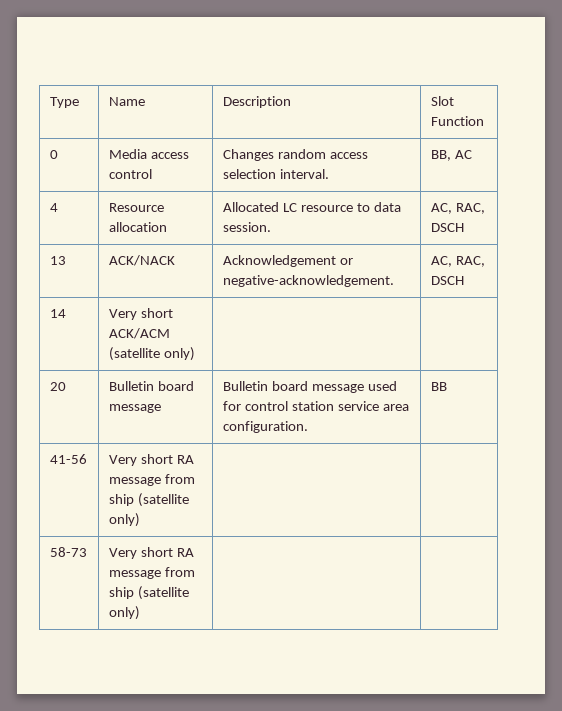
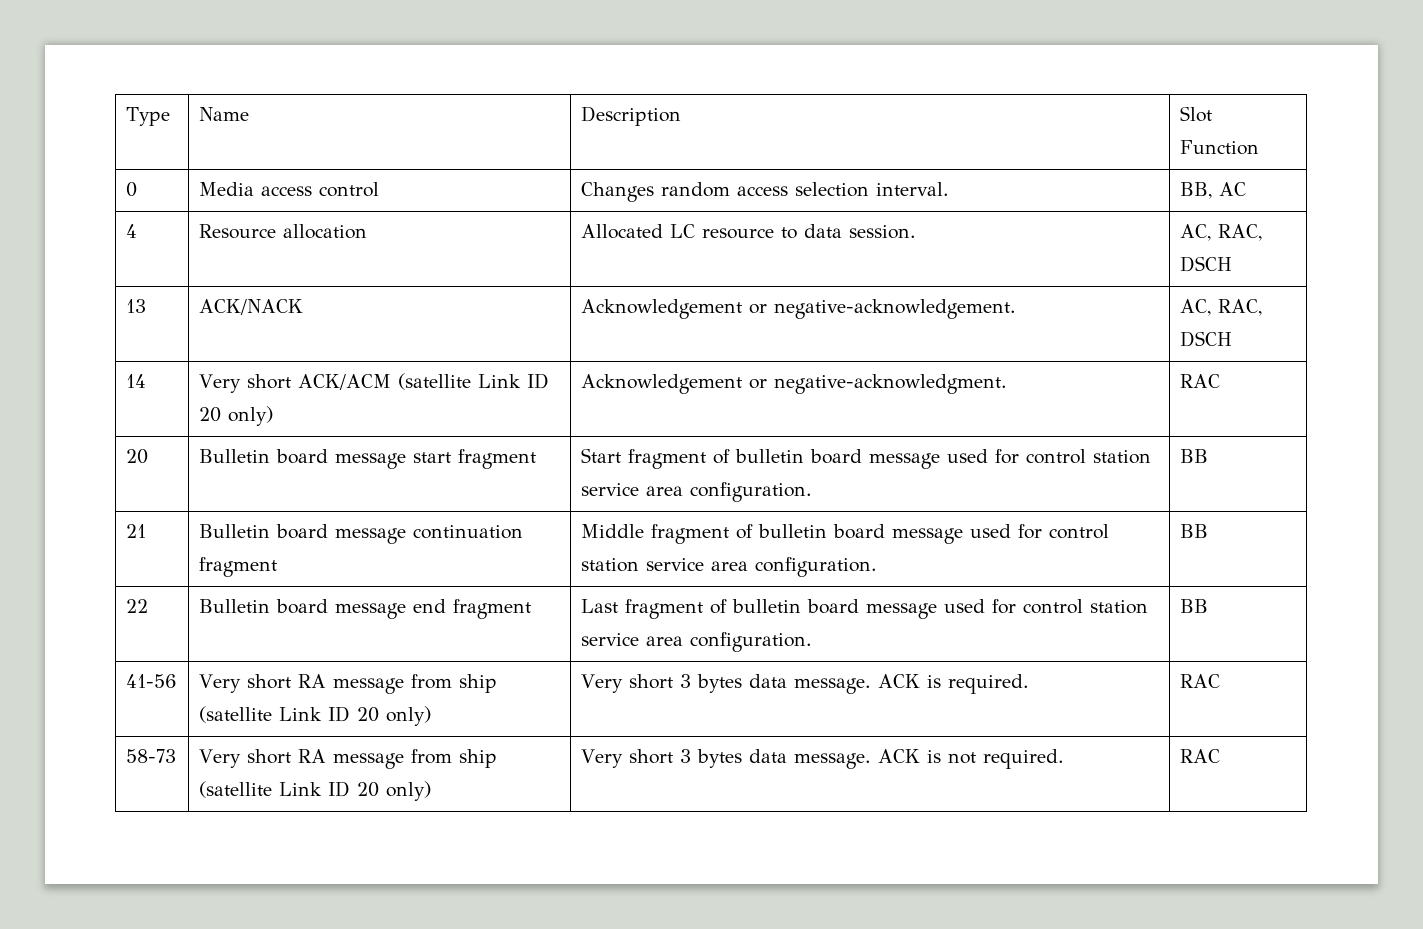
- 14 | Very short ACK/ACM (satellite only) | |
- 20 | Bulletin board message | Bulletin board message used for control station service area configuration. | BB
+ 14 | Very short ACK/ACM (satellite Link ID 20 only) | Acknowledgement or negative-acknowledgment. | RAC
+ 20 | Bulletin board message start fragment | Start fragment of bulletin board message used for control station service area configuration. | BB
+ 21 | Bulletin board message continuation fragment | Middle fragment of bulletin board message used for control station service area configuration. | BB
+ 22 | Bulletin board message end fragment | Last fragment of bulletin board message used for control station service area configuration. | BB
- 41-56 | Very short RA message from ship (satellite only) | |
+ 41-56 | Very short RA message from ship (satellite Link ID 20 only) | Very short 3 bytes data message. ACK is required. | RAC
- 58-73 | Very short RA message from ship (satellite only) | |
+ 58-73 | Very short RA message from ship (satellite Link ID 20 only) | Very short 3 bytes data message. ACK is not required. | RAC

